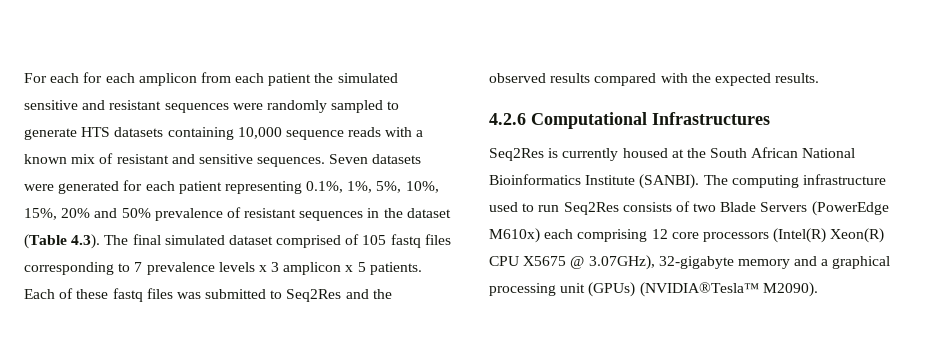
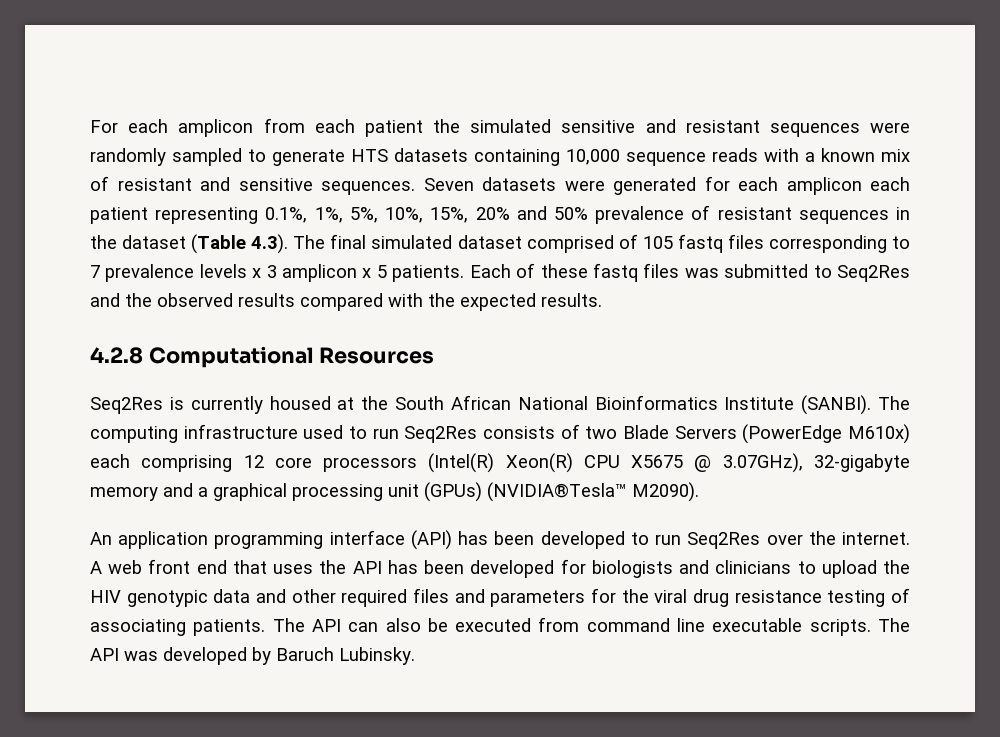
- For each for each amplicon from each patient the simulated sensitive and resistant sequences were randomly sampled to generate HTS datasets containing 10,000 sequence reads with a known mix of resistant and sensitive sequences.
+ For each amplicon from each patient the simulated sensitive and resistant sequences were randomly sampled to generate HTS datasets containing 10,000 sequence reads with a known mix of resistant and sensitive sequences.
- Seven datasets were generated for each patient representing 0.1%, 1%, 5%, 10%, 15%, 20% and 50% prevalence of resistant sequences in the dataset (Table 4.3). The final simulated dataset comprised of 105 fastq files corresponding to 7 prevalence levels x 3 amplicon x 5 patients.
+ Seven datasets were generated for each amplicon each patient representing 0.1%, 1%, 5%, 10%, 15%, 20% and 50% prevalence of resistant sequences in the dataset (Table 4.3). The final simulated dataset comprised of 105 fastq files corresponding to 7 prevalence levels x 3 amplicon x 5 patients.
- 4.2.6 Computational Infrastructures
+ 4.2.8 Computational Resources
+ An application programming interface (API) has been developed to run Seq2Res over the internet. A web front end that uses the API has been developed for biologists and clinicians to upload the HIV genotypic data and other required files and parameters for the viral drug resistance testing of associating patients. The API can also be executed from command line executable scripts. The API was developed by Baruch Lubinsky.

